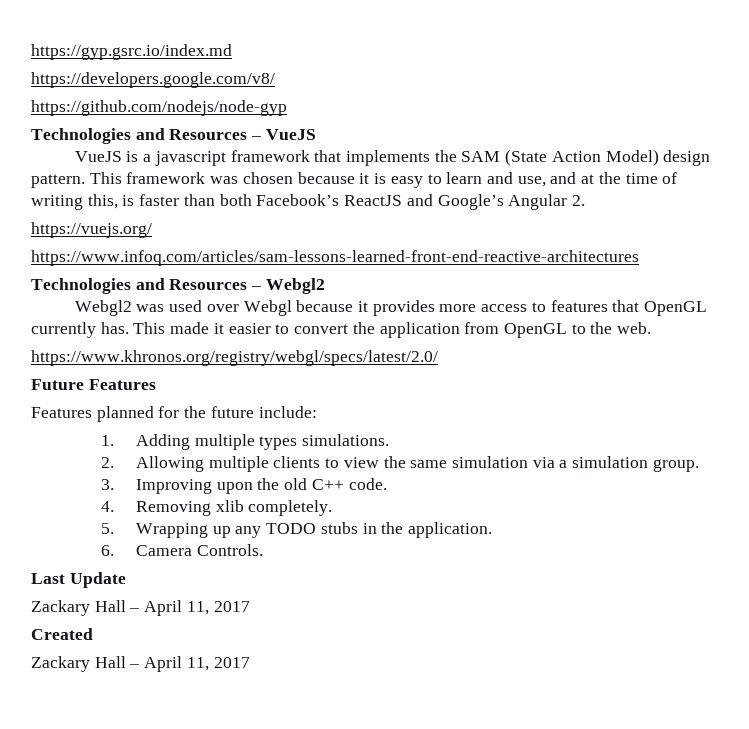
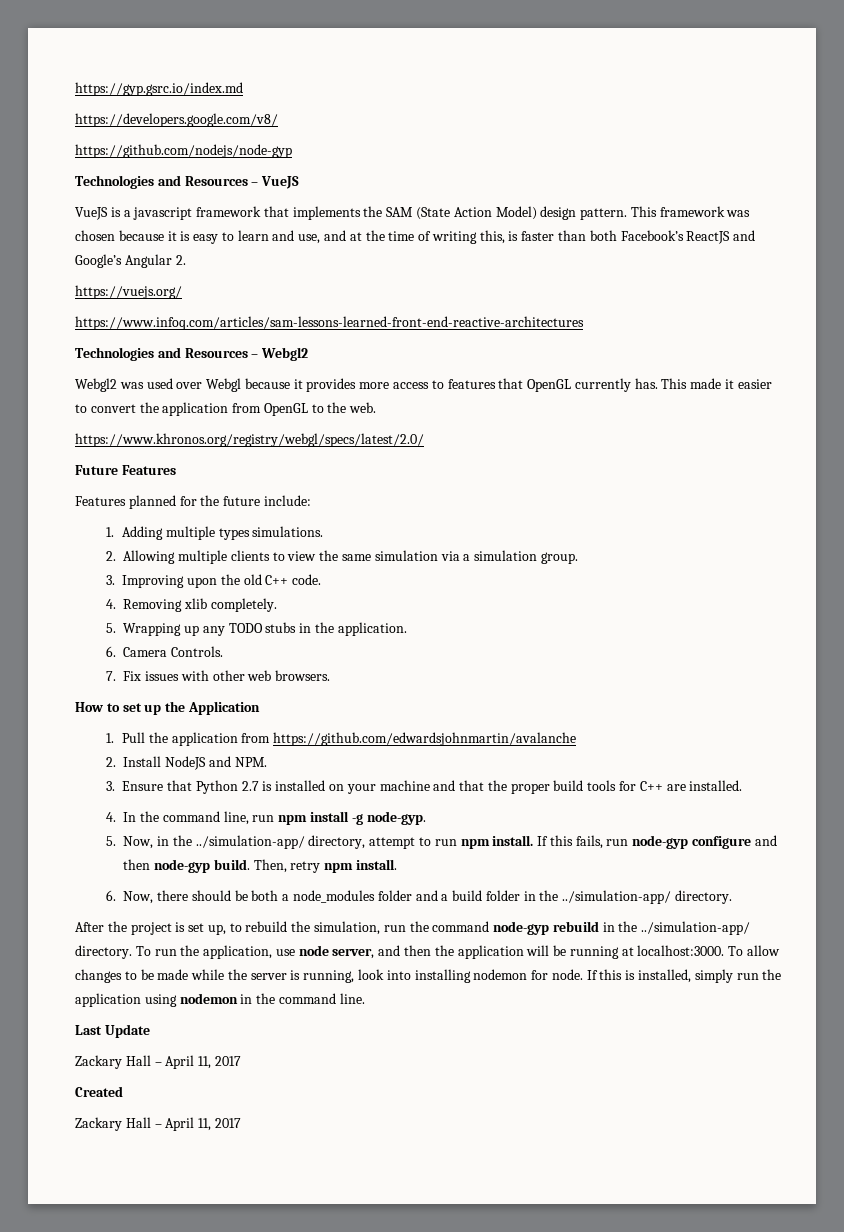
+ 7. Fix issues with other web browsers.
+ How to set up the Application
+ 1. Pull the application from https://github.com/edwardsjohnmartin/avalanche
+ 2. Install NodeJS and NPM.
+ 3. Ensure that Python 2.7 is installed on your machine and that the proper build tools for C++ are installed.
+ 4. In the command line, run npm install -g node-gyp.
+ 5. Now, in the ../simulation-app/ directory, attempt to run npm install. If this fails, run node-gyp configure and then node-gyp build. Then, retry npm install.
+ 6. Now, there should be both a node_modules folder and a build folder in the ../simulation-app/ directory.
+ After the project is set up, to rebuild the simulation, run the command node-gyp rebuild in the ../simulation-app/ directory. To run the application, use node server, and then the application will be running at localhost:3000. To allow changes to be made while the server is running, look into installing nodemon for node. If this is installed, simply run the application using nodemon in the command line.

